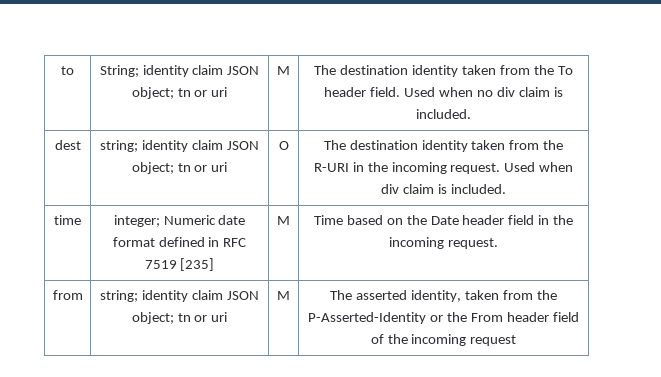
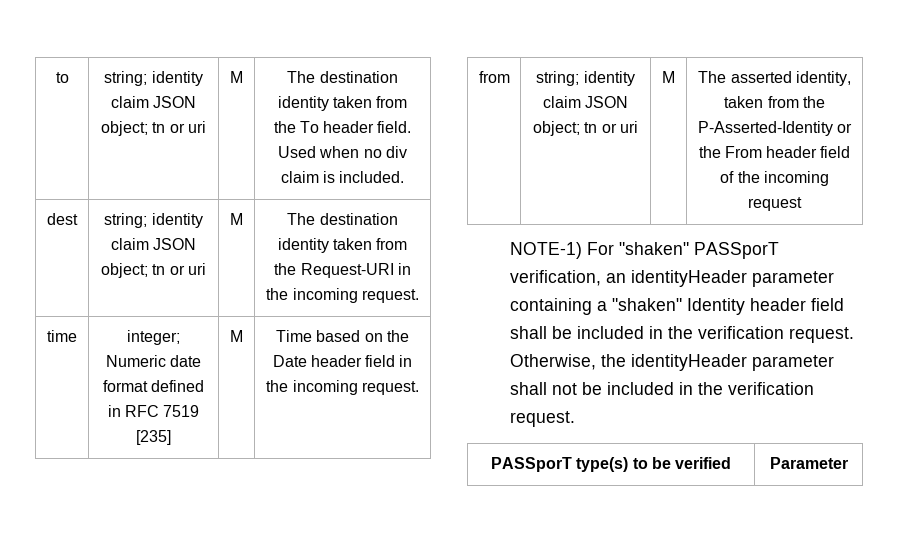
- to | String; identity claim JSON object; tn or uri | M | The destination identity taken from the To header field. Used when no div claim is included.
+ to | string; identity claim JSON object; tn or uri | M | The destination identity taken from the To header field. Used when no div claim is included.
- dest | string; identity claim JSON object; tn or uri | O | The destination identity taken from the R-URI in the incoming request. Used when div claim is included.
+ dest | string; identity claim JSON object; tn or uri | M | The destination identity taken from the Request-URI in the incoming request.
+ NOTE-1) For "shaken" PASSporT verification, an identityHeader parameter containing a "shaken" Identity header field shall be included in the verification request. Otherwise, the identityHeader parameter shall not be included in the verification request.
+ PASSporT type(s) to be verified | Parameter

